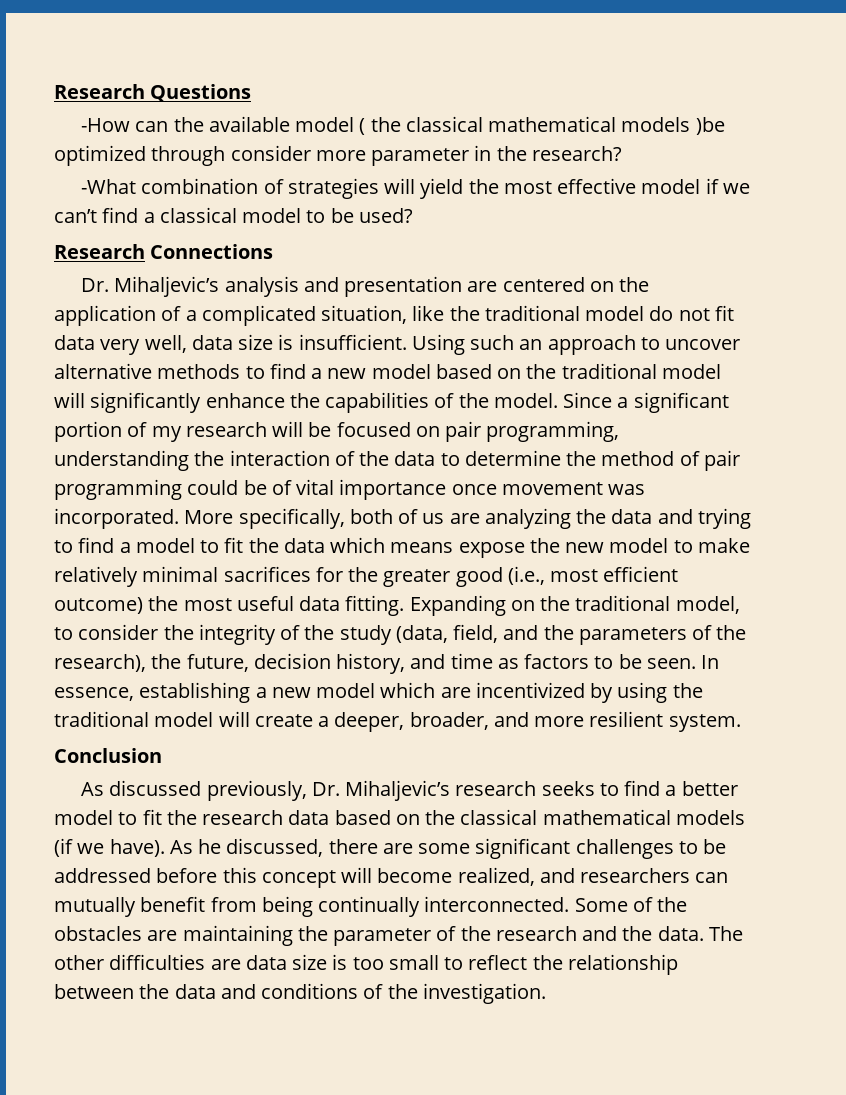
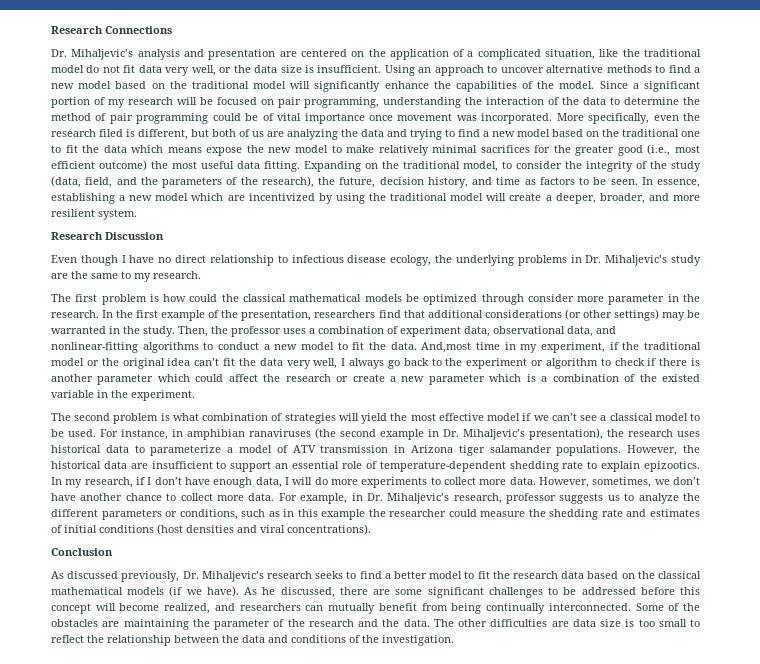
- Research Questions
- -How can the available model ( the classical mathematical models )be optimized through consider more parameter in the research?
- -What combination of strategies will yield the most effective model if we can’t find a classical model to be used?
- Dr. Mihaljevic’s analysis and presentation are centered on the application of a complicated situation, like the traditional model do not fit data very well, data size is insufficient.
+ Dr. Mihaljevic’s analysis and presentation are centered on the application of a complicated situation, like the traditional model do not fit data very well, or the data size is insufficient.
- Using such an approach to uncover alternative methods to find a new model based on the traditional model will significantly enhance the capabilities of the model.
+ Using an approach to uncover alternative methods to find a new model based on the traditional model will significantly enhance the capabilities of the model.
- More specifically, both of us are analyzing the data and trying to find a model to fit the data which means expose the new model to make relatively minimal sacrifices for the greater good (i.e., most efficient outcome) the most useful data fitting.
+ More specifically, even the research filed is different, but both of us are analyzing the data and trying to find a new model based on the traditional one to fit the data which means expose the new model to make relatively minimal sacrifices for the greater good (i.e., most efficient outcome) the most useful data fitting.
+ Research Discussion
+ Even though I have no direct relationship to infectious disease ecology, the underlying problems in Dr. Mihaljevic’s study are the same to my research.
+ The first problem is how could the classical mathematical models be optimized through consider more parameter in the research. In the first example of the presentation, researchers find that additional considerations (or other settings) may be warranted in the study. Then, the professor uses a combination of experiment data, observational data, and nonlinear-fitting algorithms to conduct a new model to fit the data. And,most time in my experiment, if the traditional model or the original idea can’t fit the data very well, I always go back to the experiment or algorithm to check if there is another parameter which could affect the research or create a new parameter which is a combination of the existed variable in the experiment.
+ The second problem is what combination of strategies will yield the most effective model if we can’t see a classical model to be used. For instance, in amphibian ranaviruses (the second example in Dr. Mihaljevic’s presentation), the research uses historical data to parameterize a model of ATV transmission in Arizona tiger salamander populations. However, the historical data are insufficient to support an essential role of temperature-dependent shedding rate to explain epizootics. In my research, if I don’t have enough data, I will do more experiments to collect more data. However, sometimes, we don’t have another chance to collect more data. For example, in Dr. Mihaljevic’s research, professor suggests us to analyze the different parameters or conditions, such as in this example the researcher could measure the shedding rate and estimates of initial conditions (host densities and viral concentrations).

